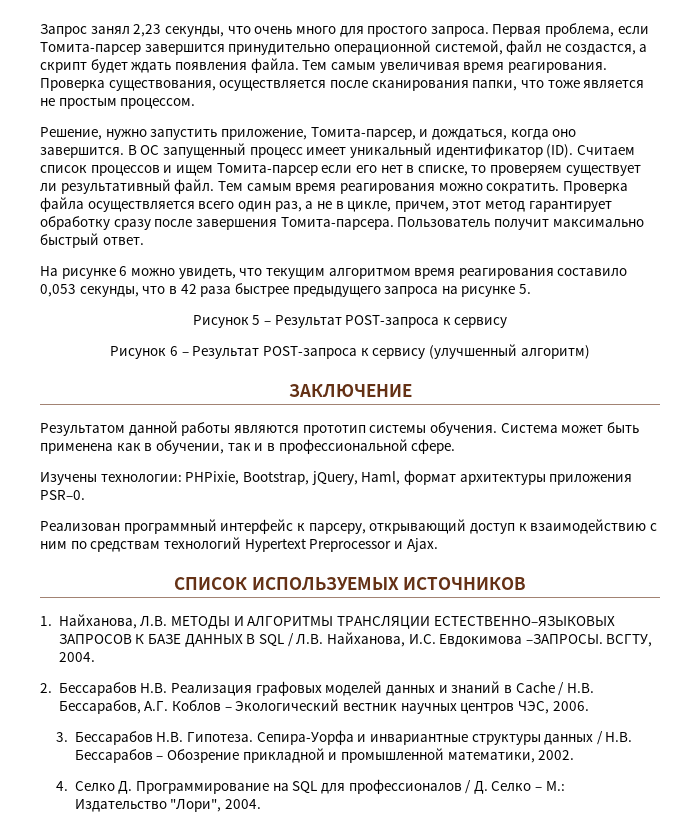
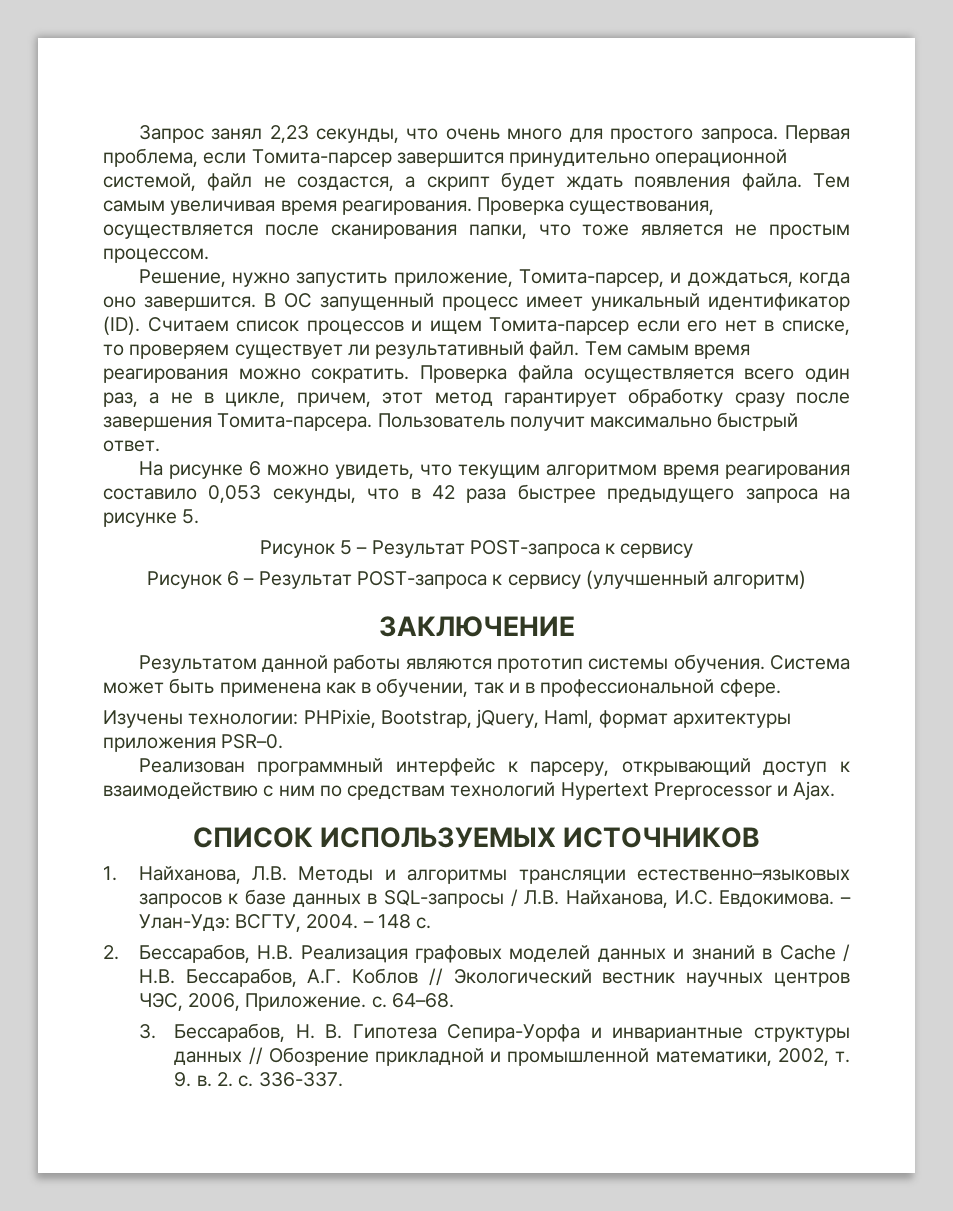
- 1. Найханова, Л.В. МЕТОДЫ И АЛГОРИТМЫ ТРАНСЛЯЦИИ ЕСТЕСТВЕННО–ЯЗЫКОВЫХ ЗАПРОСОВ К БАЗЕ ДАННЫХ В SQL / Л.В. Найханова, И.С. Евдокимова –ЗАПРОСЫ. ВСГТУ, 2004.
- 2. Бессарабов Н.В. Реализация графовых моделей данных и знаний в Cache / Н.В. Бессарабов, А.Г. Коблов – Экологический вестник научных центров ЧЭС, 2006.
- 3. Бессарабов Н.В. Гипотеза. Сепира-Уорфа и инвариантные структуры данных / Н.В. Бессарабов – Обозрение прикладной и промышленной математики, 2002.
- 4. Селко Д. Программирование на SQL для профессионалов / Д. Селко – М.: Издательство "Лори", 2004.
+ 1. Найханова, Л.В. Методы и алгоритмы трансляции естественно–языковых запросов к базе данных в SQL-запросы / Л.В. Найханова, И.С. Евдокимова. – Улан-Удэ: ВСГТУ, 2004. – 148 с.
+ 2. Бессарабов, Н.В. Реализация графовых моделей данных и знаний в Cache / Н.В. Бессарабов, А.Г. Коблов // Экологический вестник научных центров ЧЭС, 2006, Приложение. с. 64–68.
+ 3. Бессарабов, Н. В. Гипотеза Сепира-Уорфа и инвариантные структуры данных // Обозрение прикладной и промышленной математики, 2002, т. 9. в. 2. с. 336-337.

